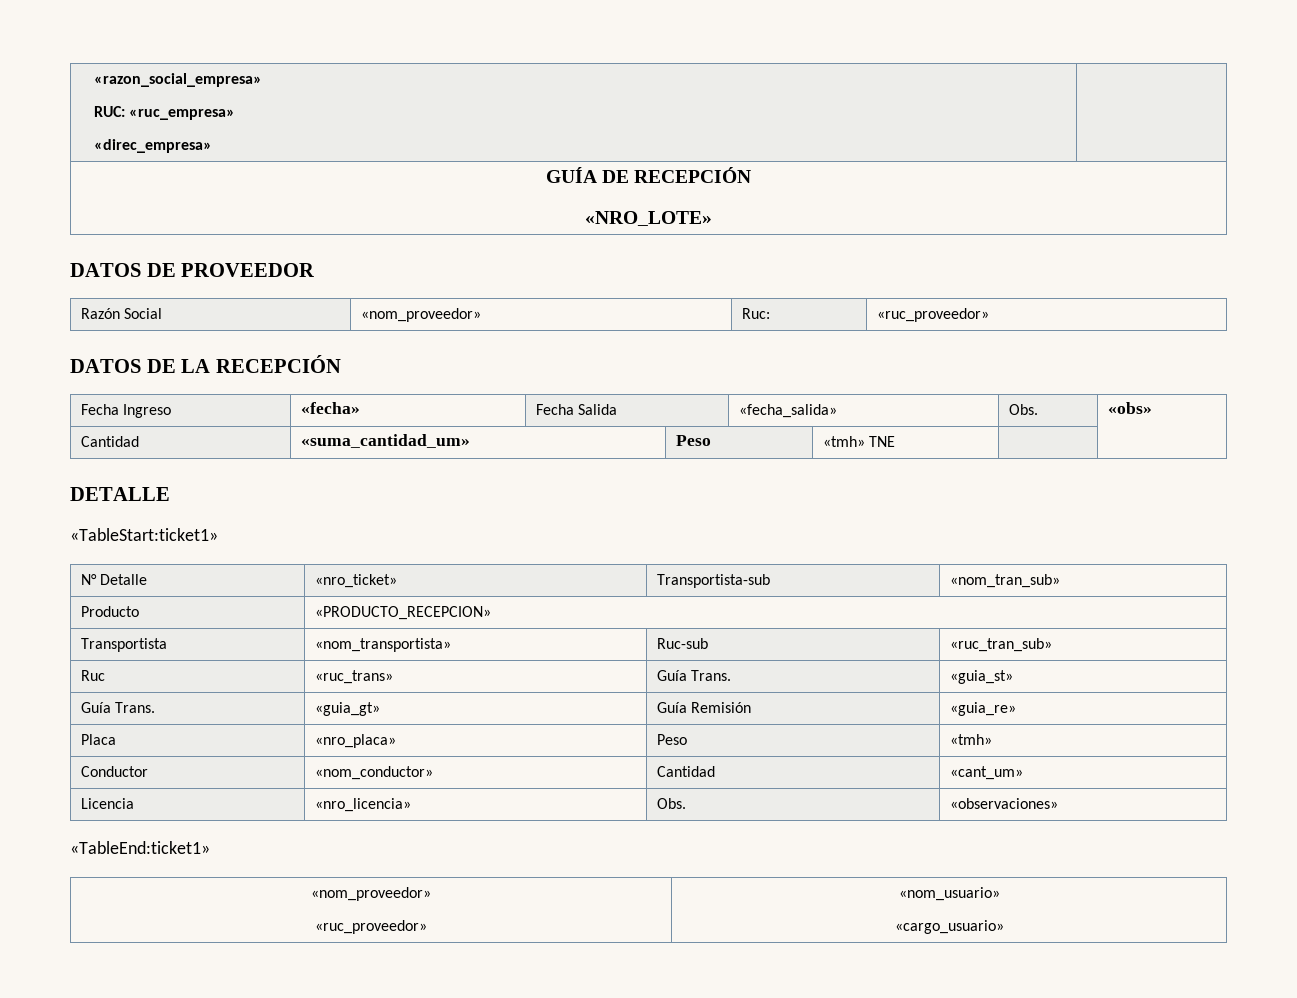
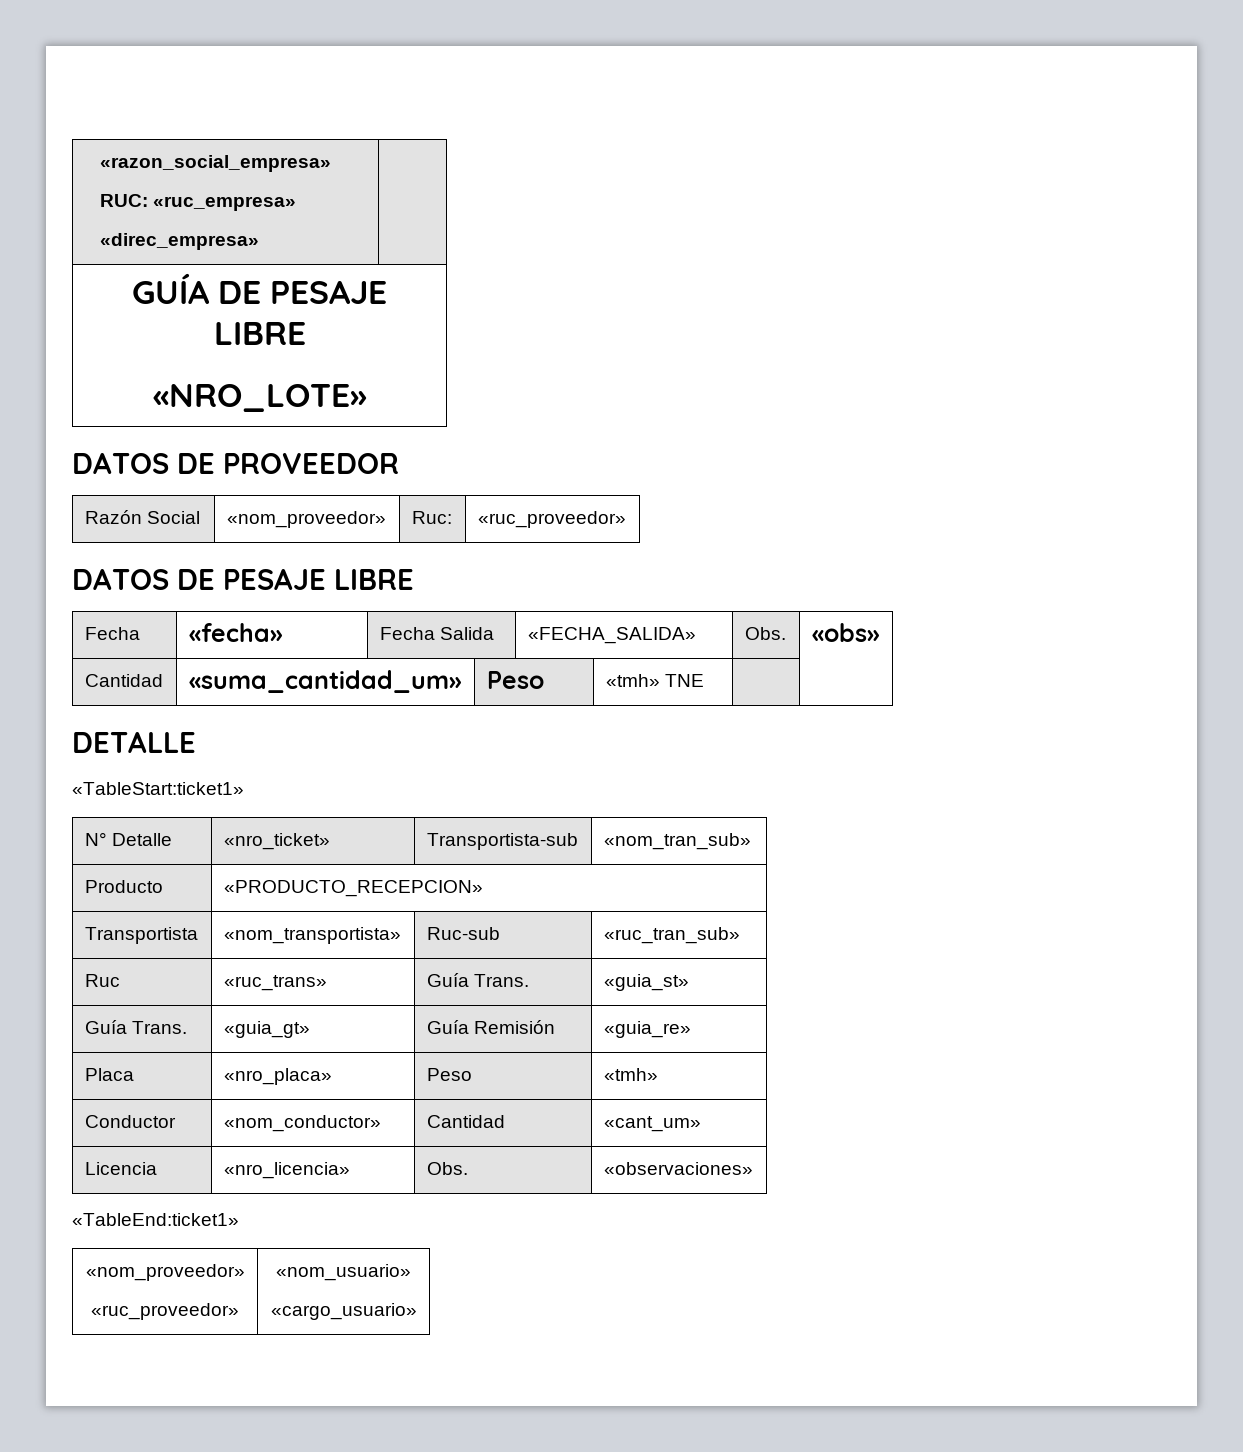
- GUÍA DE RECEPCIÓN
+ GUÍA DE PESAJE LIBRE
- DATOS DE LA RECEPCIÓN
- Fecha Ingreso | «fecha» | Fecha Salida | «fecha_salida» | Obs. | «obs»
+ DATOS DE PESAJE LIBRE
+ Fecha | «fecha» | Fecha Salida | «FECHA_SALIDA» | Obs. | «obs»

